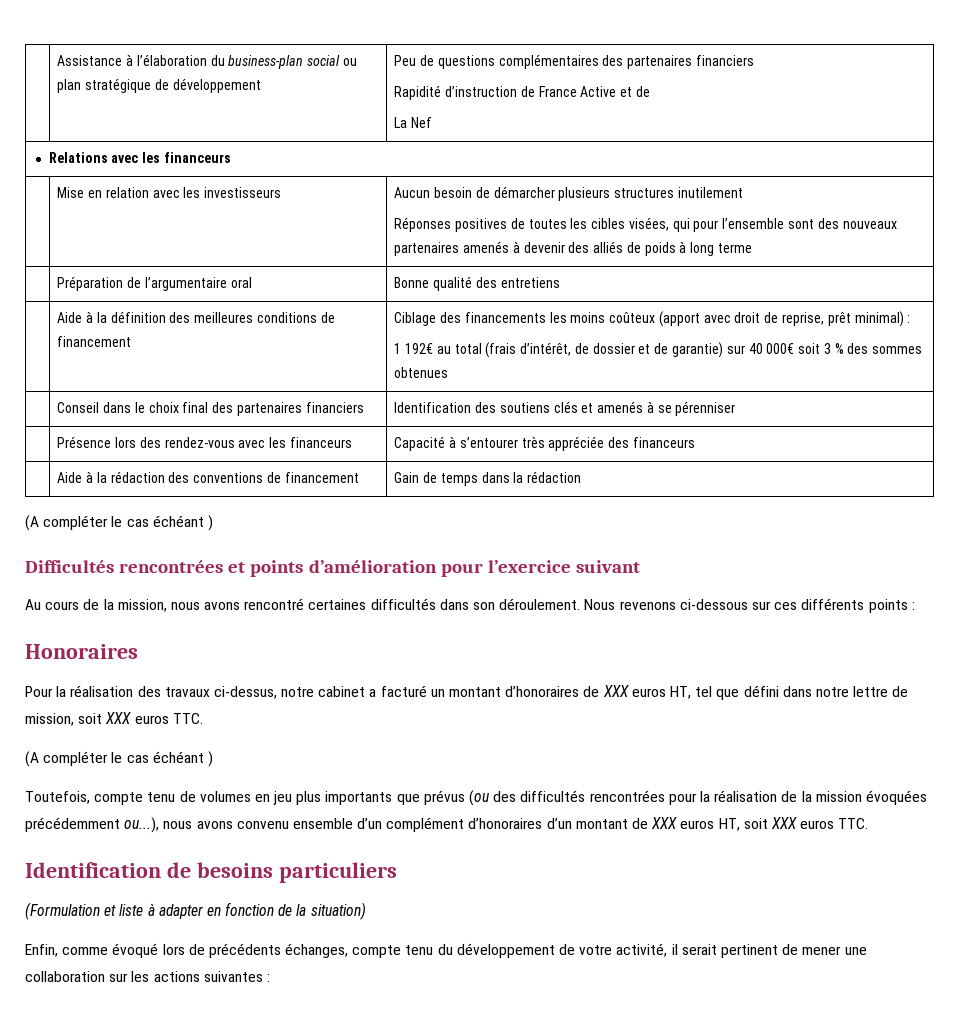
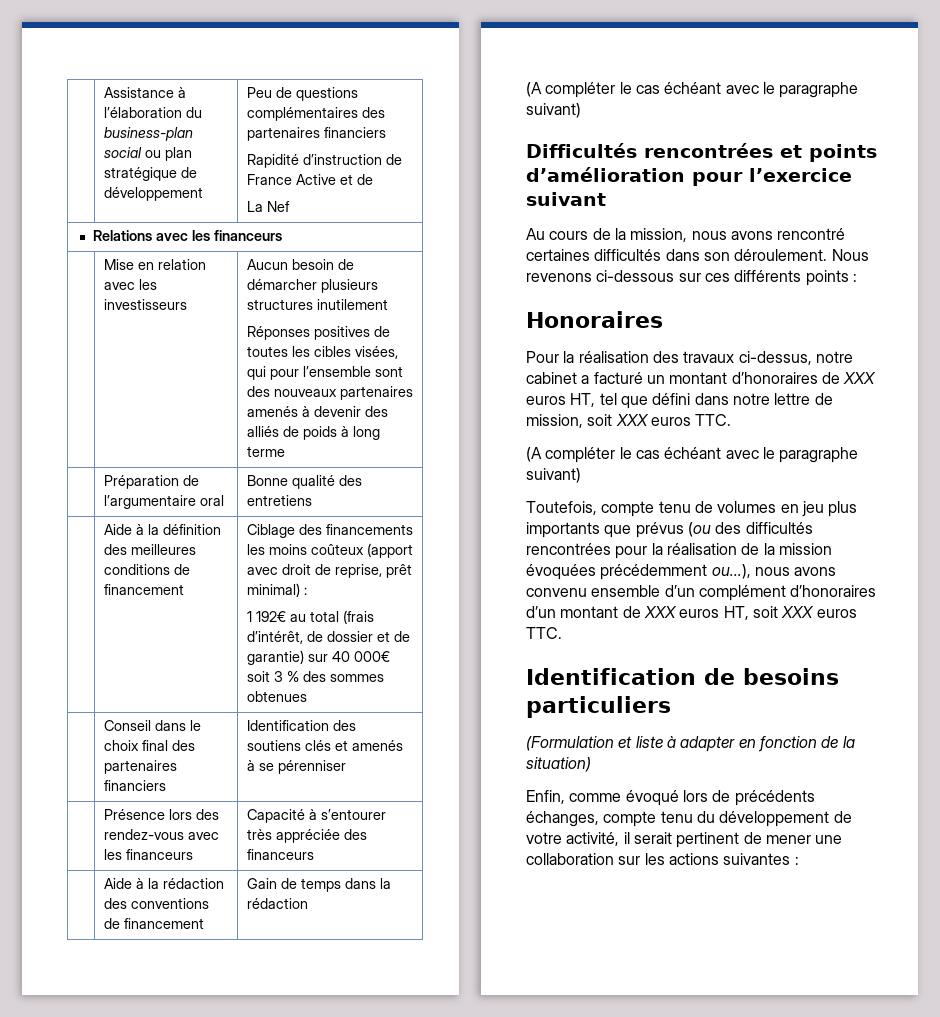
  | Aide à la rédaction des conventions de financement | Gain de temps dans la rédaction
- (A compléter le cas échéant )
+ (A compléter le cas échéant avec le paragraphe suivant)
  Pour la réalisation des travaux ci-dessus, notre cabinet a facturé un montant d’honoraires de XXX euros HT, tel que défini dans notre lettre de mission, soit XXX euros TTC.
- (A compléter le cas échéant )
+ (A compléter le cas échéant avec le paragraphe suivant)

